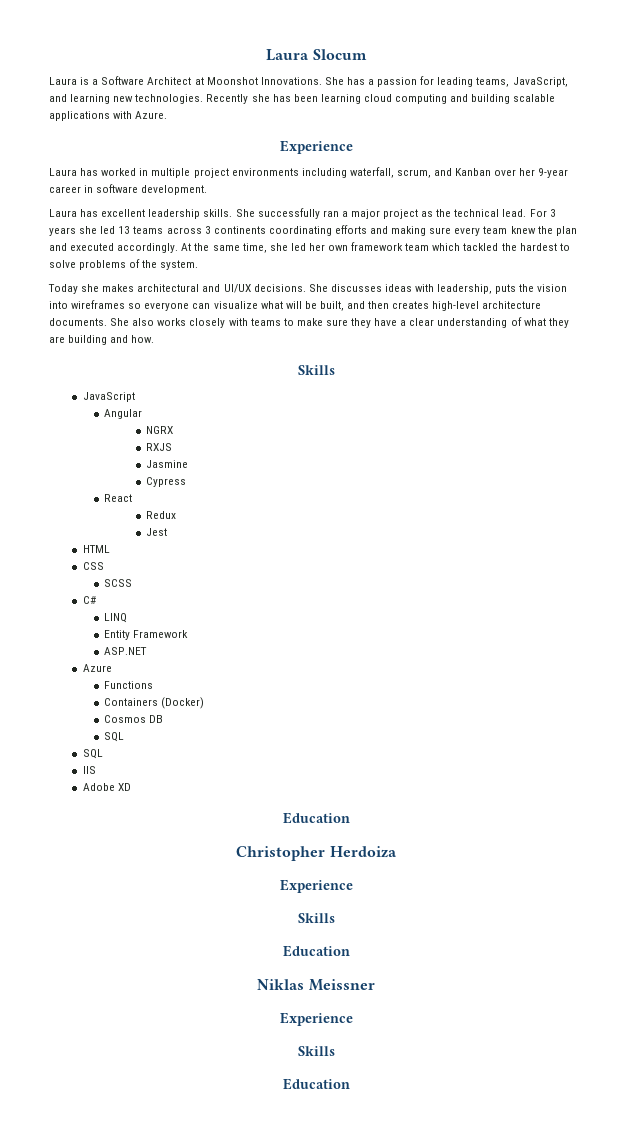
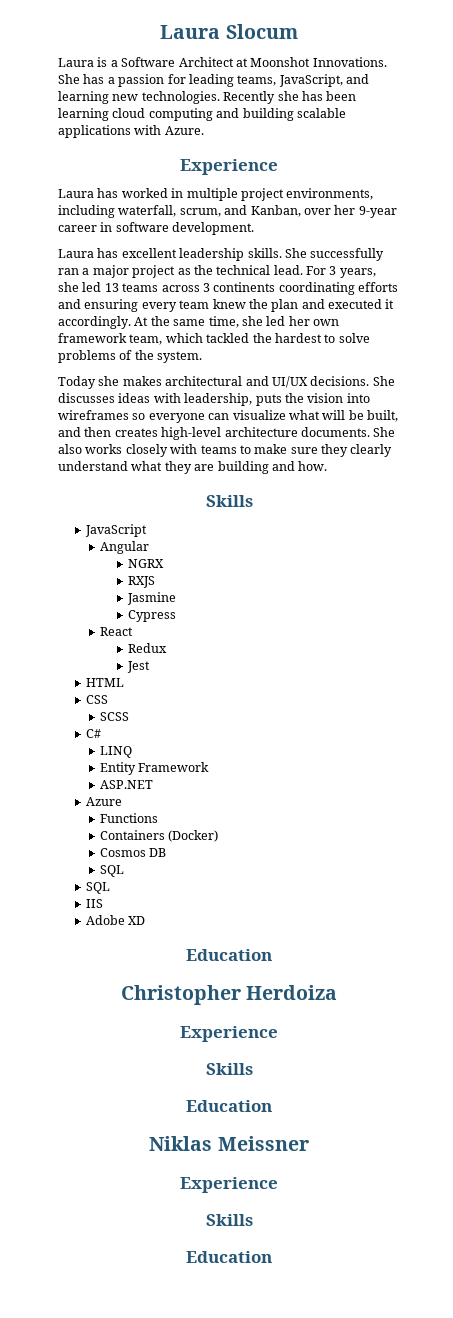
- Laura has worked in multiple project environments including waterfall, scrum, and Kanban over her 9-year career in software development.
+ Laura has worked in multiple project environments, including waterfall, scrum, and Kanban, over her 9-year career in software development.
- For 3 years she led 13 teams across 3 continents coordinating efforts and making sure every team knew the plan and executed accordingly.
+ For 3 years, she led 13 teams across 3 continents coordinating efforts and ensuring every team knew the plan and executed it accordingly.
- At the same time, she led her own framework team which tackled the hardest to solve problems of the system.
+ At the same time, she led her own framework team, which tackled the hardest to solve problems of the system.
- She also works closely with teams to make sure they have a clear understanding of what they are building and how.
+ She also works closely with teams to make sure they clearly understand what they are building and how.

